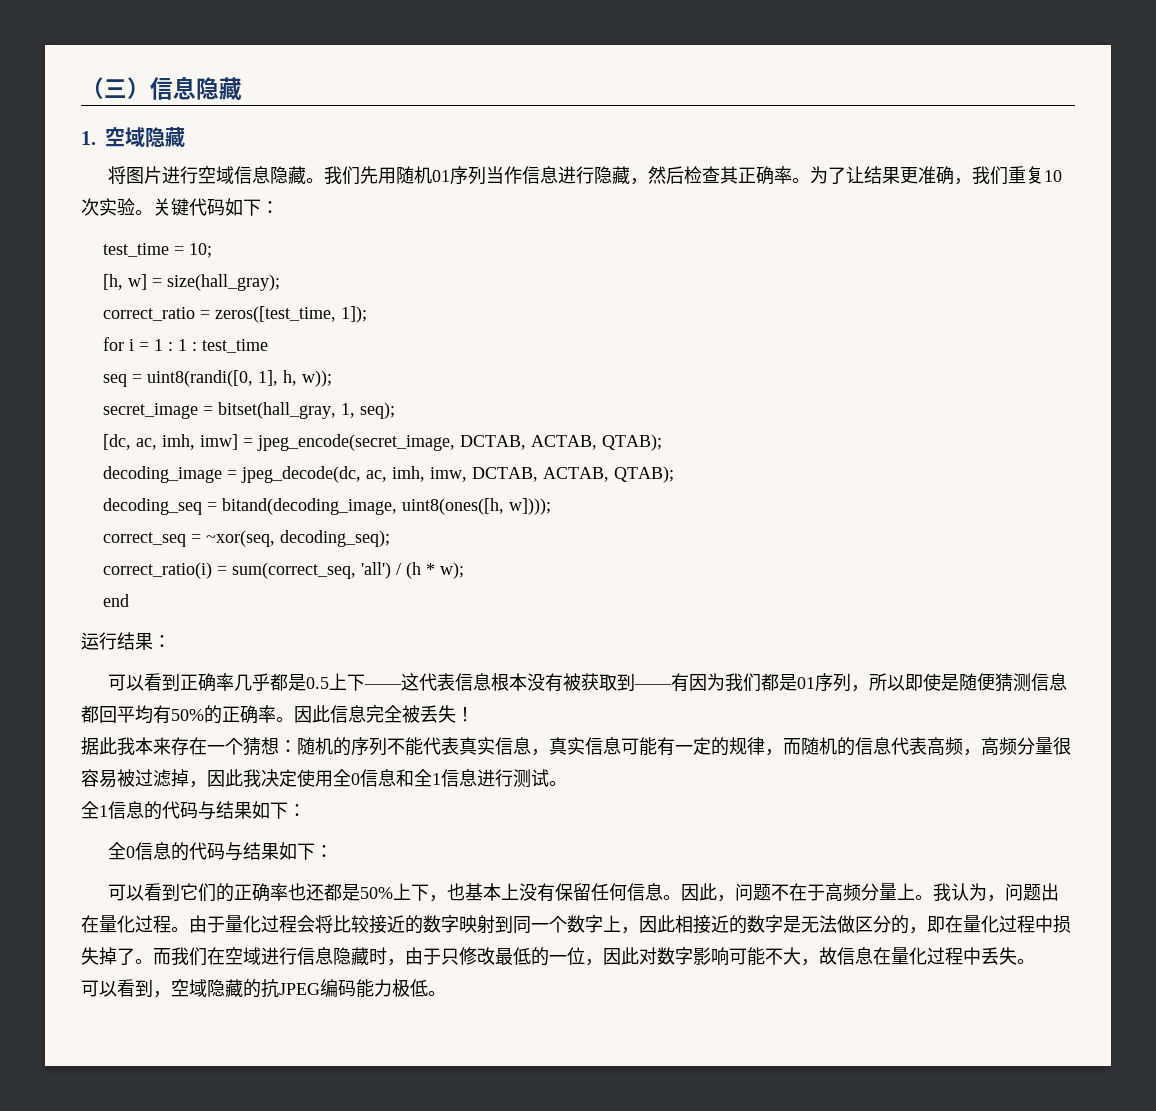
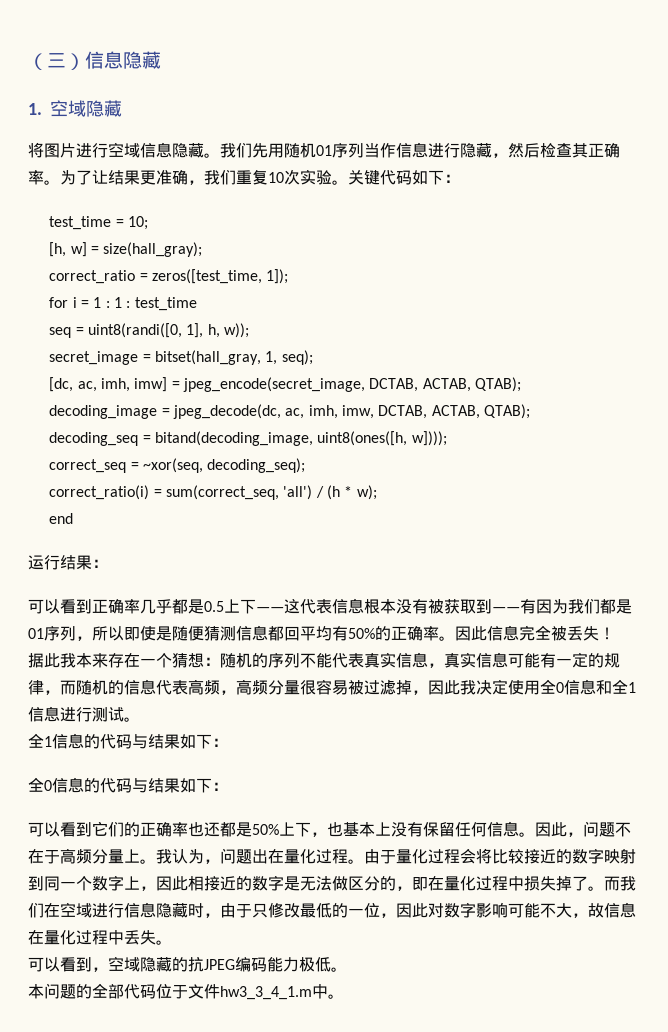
+ 本问题的全部代码位于文件hw3_3_4_1.m中。

